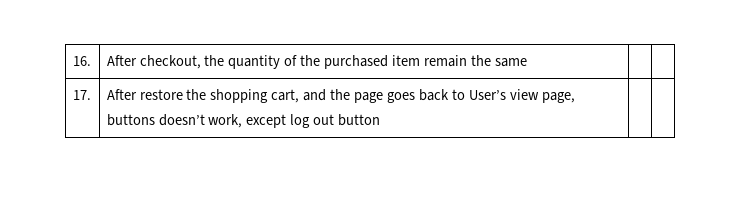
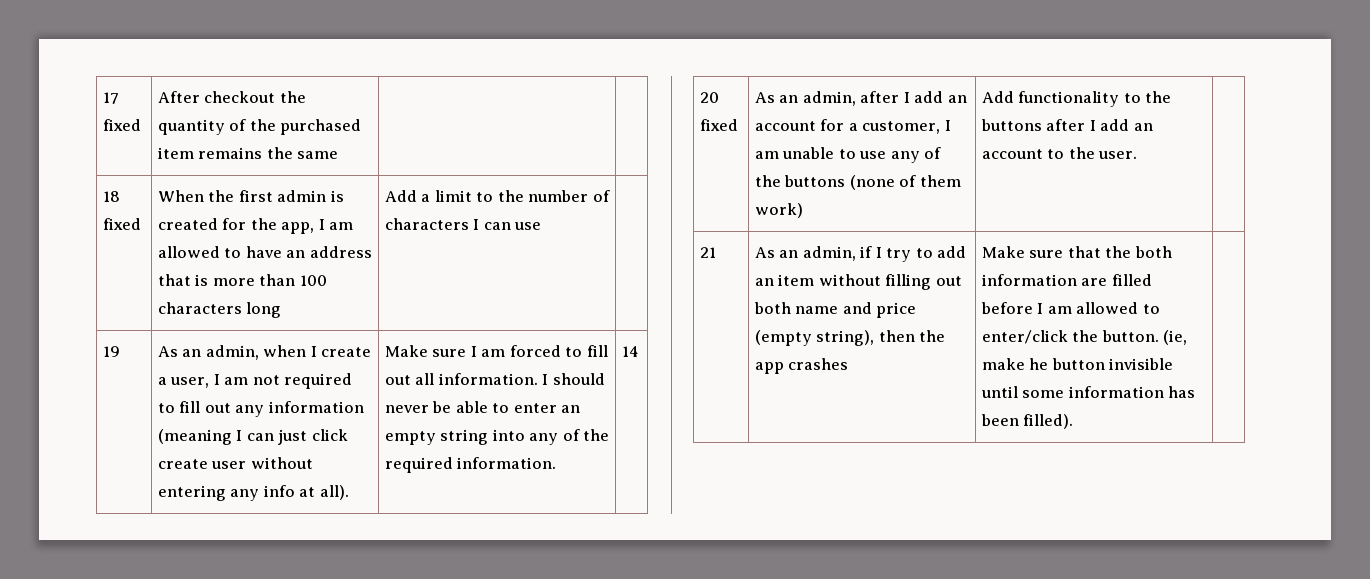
- 16. | After checkout, the quantity of the purchased item remain the same | |
+ 17 fixed | After checkout the quantity of the purchased item remains the same | |
- 17. | After restore the shopping cart, and the page goes back to User’s view page, buttons doesn’t work, except log out button | |
+ 18 fixed | When the first admin is created for the app, I am allowed to have an address that is more than 100 characters long | Add a limit to the number of characters I can use |
+ 19 | As an admin, when I create a user, I am not required to fill out any information (meaning I can just click create user without entering any info at all). | Make sure I am forced to fill out all information. I should never be able to enter an empty string into any of the required information. | 14
+ 20 fixed | As an admin, after I add an account for a customer, I am unable to use any of the buttons (none of them work) | Add functionality to the buttons after I add an account to the user. |
+ 21 | As an admin, if I try to add an item without filling out both name and price (empty string), then the app crashes | Make sure that the both information are filled before I am allowed to enter/click the button. (ie, make he button invisible until some information has been filled).

